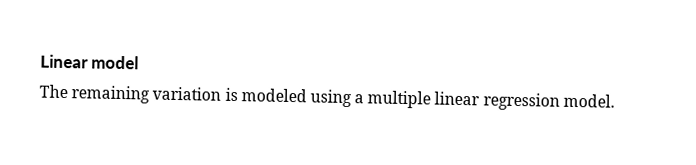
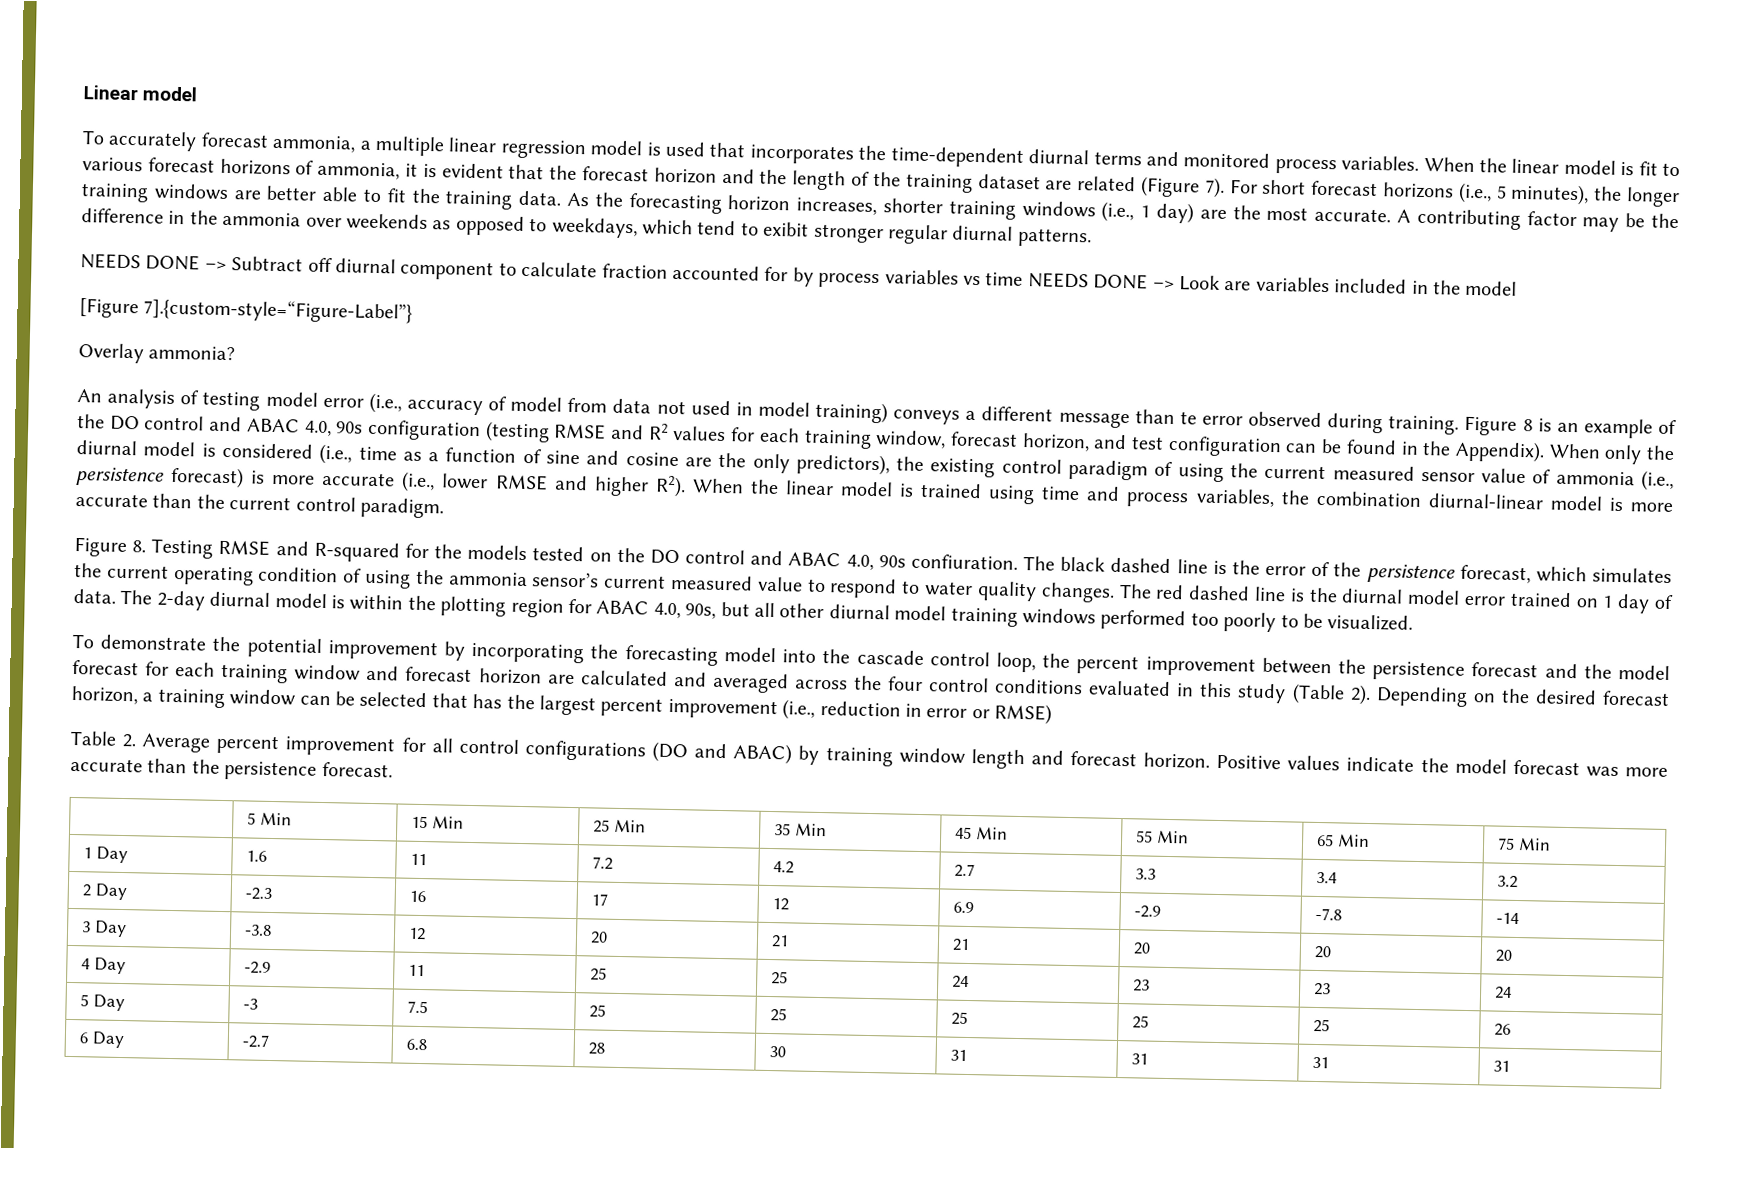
- The remaining variation is modeled using a multiple linear regression model.
+ To accurately forecast ammonia, a multiple linear regression model is used that incorporates the time-dependent diurnal terms and monitored process variables. When the linear model is fit to various forecast horizons of ammonia, it is evident that the forecast horizon and the length of the training dataset are related (Figure 7). For short forecast horizons (i.e., 5 minutes), the longer training windows are better able to fit the training data. As the forecasting horizon increases, shorter training windows (i.e., 1 day) are the most accurate. A contributing factor may be the difference in the ammonia over weekends as opposed to weekdays, which tend to exibit stronger regular diurnal patterns.
+ NEEDS DONE –> Subtract off diurnal component to calculate fraction accounted for by process variables vs time NEEDS DONE –> Look are variables included in the model
+ [Figure 7].{custom-style=“Figure-Label”}
+ Overlay ammonia?
+ An analysis of testing model error (i.e., accuracy of model from data not used in model training) conveys a different message than te error observed during training. Figure 8 is an example of the DO control and ABAC 4.0, 90s configuration (testing RMSE and R2 values for each training window, forecast horizon, and test configuration can be found in the Appendix). When only the diurnal model is considered (i.e., time as a function of sine and cosine are the only predictors), the existing control paradigm of using the current measured sensor value of ammonia (i.e., persistence forecast) is more accurate (i.e., lower RMSE and higher R2). When the linear model is trained using time and process variables, the combination diurnal-linear model is more accurate than the current control paradigm.
+ Figure 8. Testing RMSE and R-squared for the models tested on the DO control and ABAC 4.0, 90s confiuration. The black dashed line is the error of the persistence forecast, which simulates the current operating condition of using the ammonia sensor’s current measured value to respond to water quality changes. The red dashed line is the diurnal model error trained on 1 day of data. The 2-day diurnal model is within the plotting region for ABAC 4.0, 90s, but all other diurnal model training windows performed too poorly to be visualized.
+ To demonstrate the potential improvement by incorporating the forecasting model into the cascade control loop, the percent improvement between the persistence forecast and the model forecast for each training window and forecast horizon are calculated and averaged across the four control conditions evaluated in this study (Table 2). Depending on the desired forecast horizon, a training window can be selected that has the largest percent improvement (i.e., reduction in error or RMSE)
+ Table 2. Average percent improvement for all control configurations (DO and ABAC) by training window length and forecast horizon. Positive values indicate the model forecast was more accurate than the persistence forecast.
+ | 5 Min | 15 Min | 25 Min | 35 Min | 45 Min | 55 Min | 65 Min | 75 Min
+ 1 Day | 1.6 | 11 | 7.2 | 4.2 | 2.7 | 3.3 | 3.4 | 3.2
+ 2 Day | -2.3 | 16 | 17 | 12 | 6.9 | -2.9 | -7.8 | -14
+ 3 Day | -3.8 | 12 | 20 | 21 | 21 | 20 | 20 | 20
+ 4 Day | -2.9 | 11 | 25 | 25 | 24 | 23 | 23 | 24
+ 5 Day | -3 | 7.5 | 25 | 25 | 25 | 25 | 25 | 26
+ 6 Day | -2.7 | 6.8 | 28 | 30 | 31 | 31 | 31 | 31

